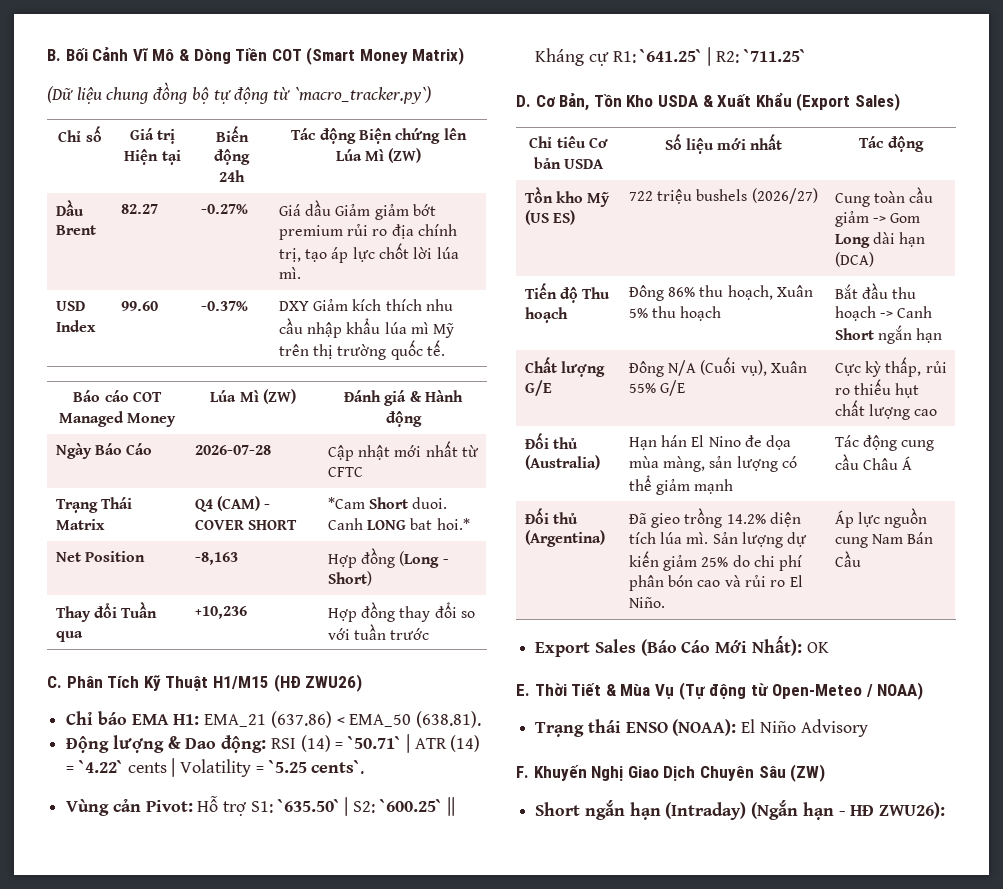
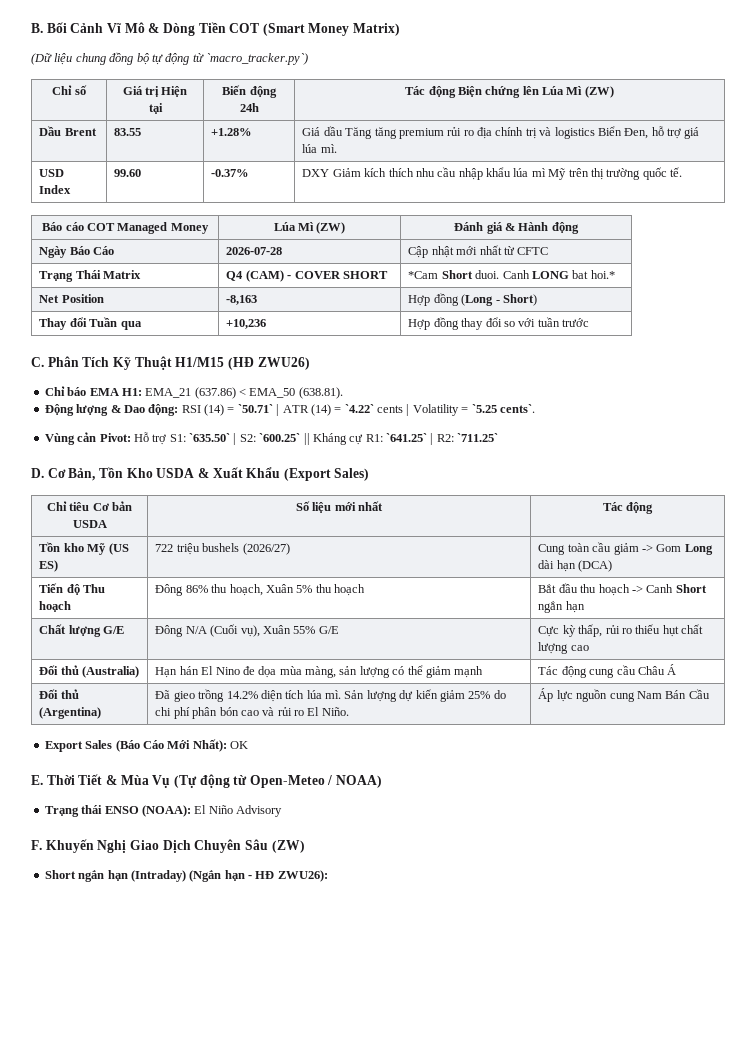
- Dầu Brent | 82.27 | -0.27% | Giá dầu Giảm giảm bớt premium rủi ro địa chính trị, tạo áp lực chốt lời lúa mì.
+ Dầu Brent | 83.55 | +1.28% | Giá dầu Tăng tăng premium rủi ro địa chính trị và logistics Biển Đen, hỗ trợ giá lúa mì.

